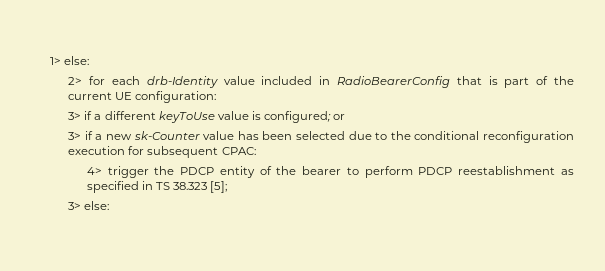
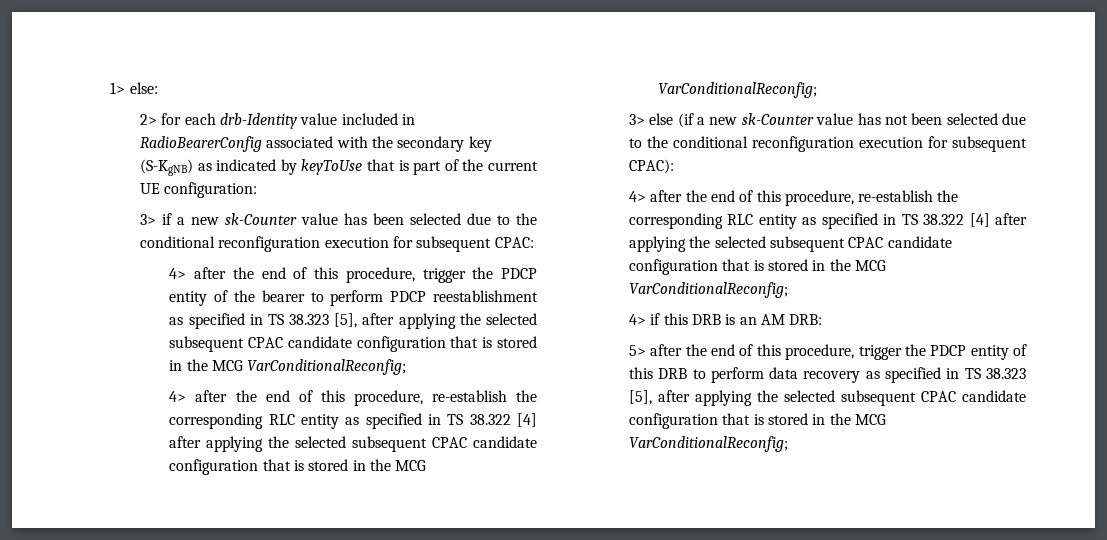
- 2> for each drb-Identity value included in RadioBearerConfig that is part of the current UE configuration:
+ 2> for each drb-Identity value included in RadioBearerConfig associated with the secondary key (S-KgNB) as indicated by keyToUse that is part of the current UE configuration:
- 3> if a different keyToUse value is configured; or
- 4> trigger the PDCP entity of the bearer to perform PDCP reestablishment as specified in TS 38.323 [5];
- 3> else:
+ 4> after the end of this procedure, trigger the PDCP entity of the bearer to perform PDCP reestablishment as specified in TS 38.323 [5], after applying the selected subsequent CPAC candidate configuration that is stored in the MCG VarConditionalReconfig;
+ 4> after the end of this procedure, re-establish the corresponding RLC entity as specified in TS 38.322 [4] after applying the selected subsequent CPAC candidate configuration that is stored in the MCG VarConditionalReconfig;
+ 3> else (if a new sk-Counter value has not been selected due to the conditional reconfiguration execution for subsequent CPAC):
+ 4> after the end of this procedure, re-establish the corresponding RLC entity as specified in TS 38.322 [4] after applying the selected subsequent CPAC candidate configuration that is stored in the MCG VarConditionalReconfig;
+ 4> if this DRB is an AM DRB:
+ 5> after the end of this procedure, trigger the PDCP entity of this DRB to perform data recovery as specified in TS 38.323 [5], after applying the selected subsequent CPAC candidate configuration that is stored in the MCG VarConditionalReconfig;

